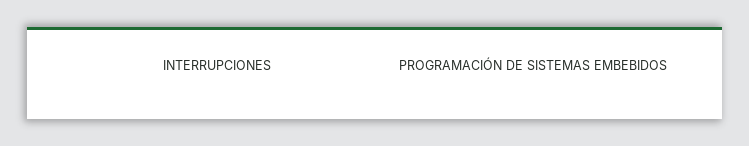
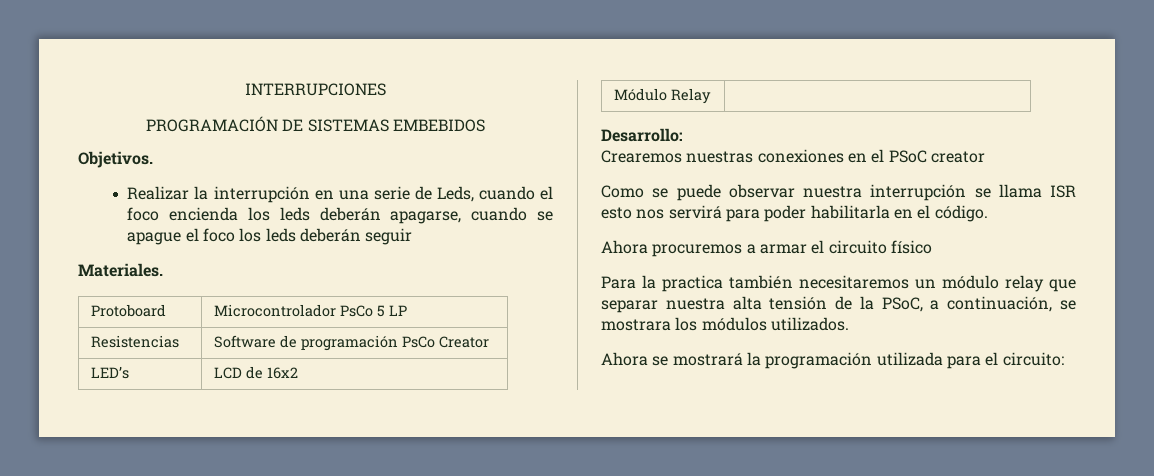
+ Objetivos.
+ Realizar la interrupción en una serie de Leds, cuando el foco encienda los leds deberán apagarse, cuando se apague el foco los leds deberán seguir
+ Materiales.
+ Protoboard | Microcontrolador PsCo 5 LP
+ Resistencias | Software de programación PsCo Creator
+ LED’s | LCD de 16x2
+ Módulo Relay |
+ Desarrollo:
+ Crearemos nuestras conexiones en el PSoC creator
+ Como se puede observar nuestra interrupción se llama ISR esto nos servirá para poder habilitarla en el código.
+ Ahora procuremos a armar el circuito físico
+ Para la practica también necesitaremos un módulo relay que separar nuestra alta tensión de la PSoC, a continuación, se mostrara los módulos utilizados.
+ Ahora se mostrará la programación utilizada para el circuito:

